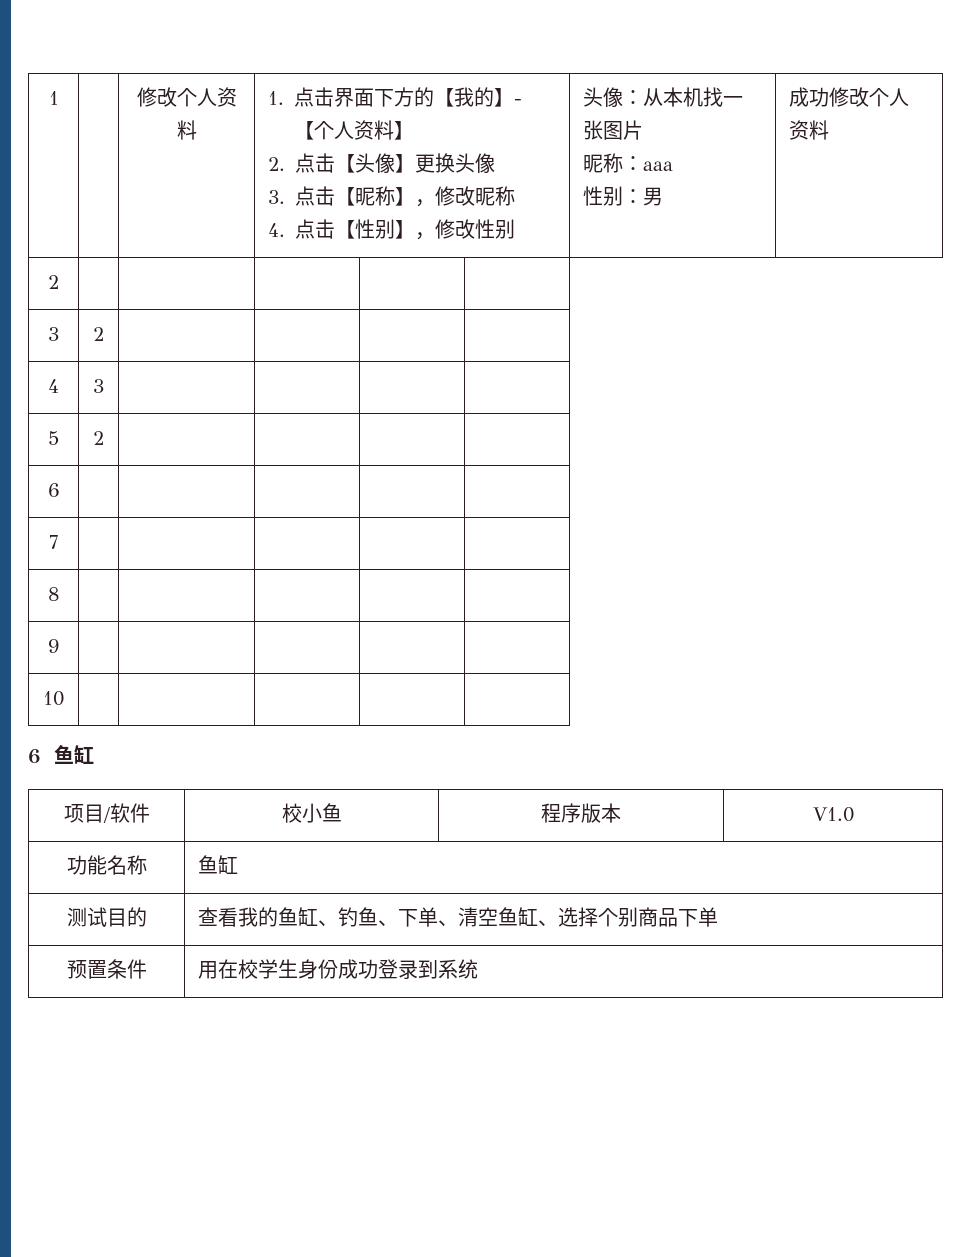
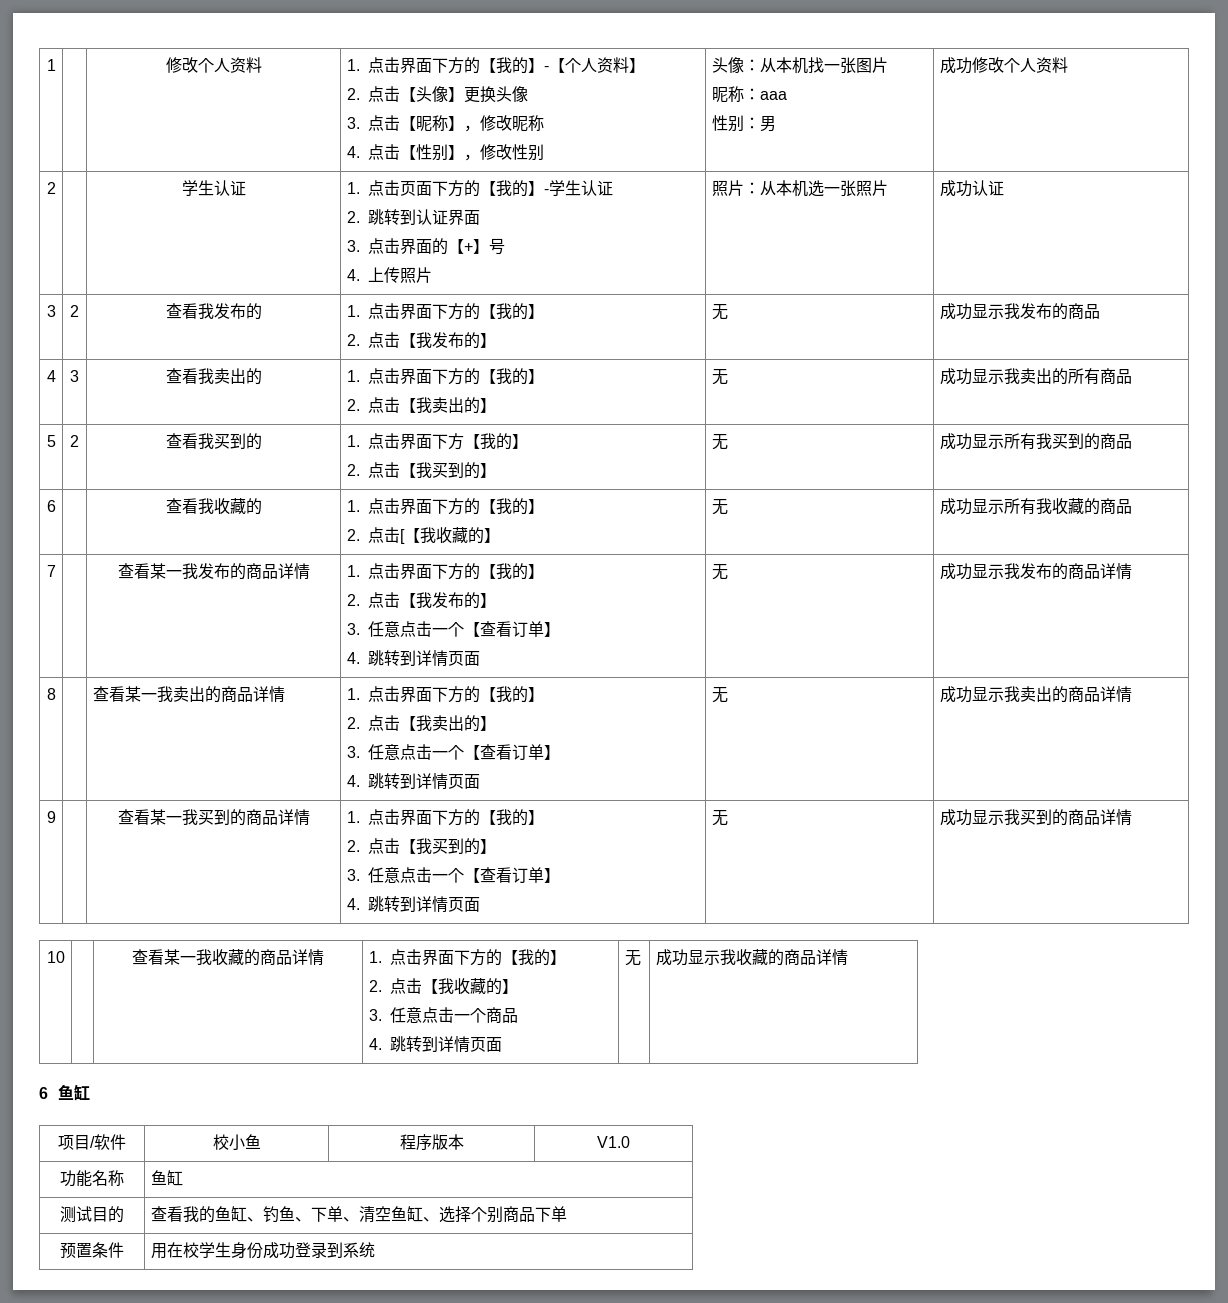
- 2 | | | | |
- 3 | 2 | | | |
- 4 | 3 | | | |
- 5 | 2 | | | |
- 6 | | | | |
- 7 | | | | |
- 8 | | | | |
- 9 | | | | |
- 10 | | | | |
+ 2 | | 学生认证 | 1.点击页面下方的【我的】-学生认证
+ 2.跳转到认证界面
+ 3.点击界面的【+】号
+ 4.上传照片 | 照片：从本机选一张照片 | 成功认证
+ 3 | 2 | 查看我发布的 | 1.点击界面下方的【我的】
+ 2.点击【我发布的】 | 无 | 成功显示我发布的商品
+ 4 | 3 | 查看我卖出的 | 1.点击界面下方的【我的】
+ 2.点击【我卖出的】 | 无 | 成功显示我卖出的所有商品
+ 5 | 2 | 查看我买到的 | 1.点击界面下方【我的】
+ 2.点击【我买到的】 | 无 | 成功显示所有我买到的商品
+ 6 | | 查看我收藏的 | 1.点击界面下方的【我的】
+ 2.点击[【我收藏的】 | 无 | 成功显示所有我收藏的商品
+ 7 | | 查看某一我发布的商品详情 | 1.点击界面下方的【我的】
+ 2.点击【我发布的】
+ 3.任意点击一个【查看订单】
+ 4.跳转到详情页面 | 无 | 成功显示我发布的商品详情
+ 8 | | 查看某一我卖出的商品详情 | 1.点击界面下方的【我的】
+ 2.点击【我卖出的】
+ 3.任意点击一个【查看订单】
+ 4.跳转到详情页面 | 无 | 成功显示我卖出的商品详情
+ 9 | | 查看某一我买到的商品详情 | 1.点击界面下方的【我的】
+ 2.点击【我买到的】
+ 3.任意点击一个【查看订单】
+ 4.跳转到详情页面 | 无 | 成功显示我买到的商品详情
+ 10 | | 查看某一我收藏的商品详情 | 1.点击界面下方的【我的】
+ 2.点击【我收藏的】
+ 3.任意点击一个商品
+ 4.跳转到详情页面 | 无 | 成功显示我收藏的商品详情

